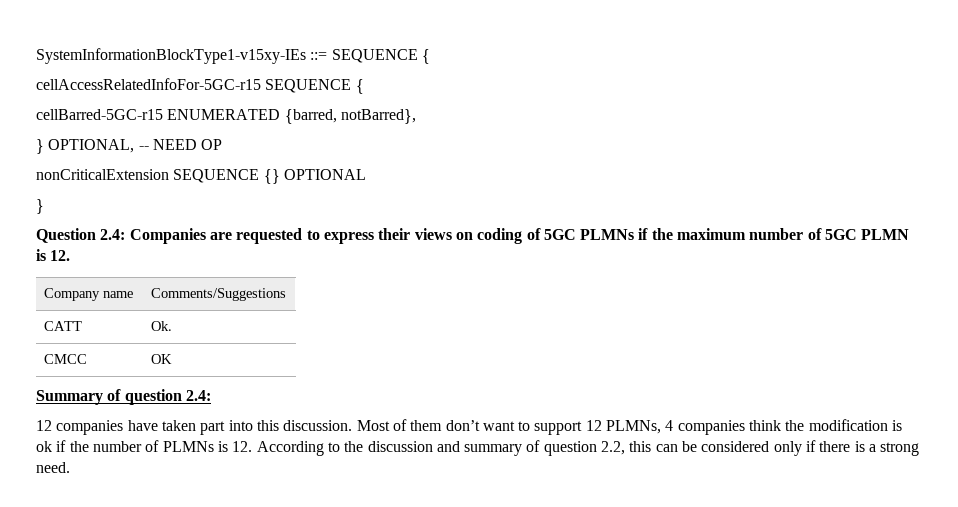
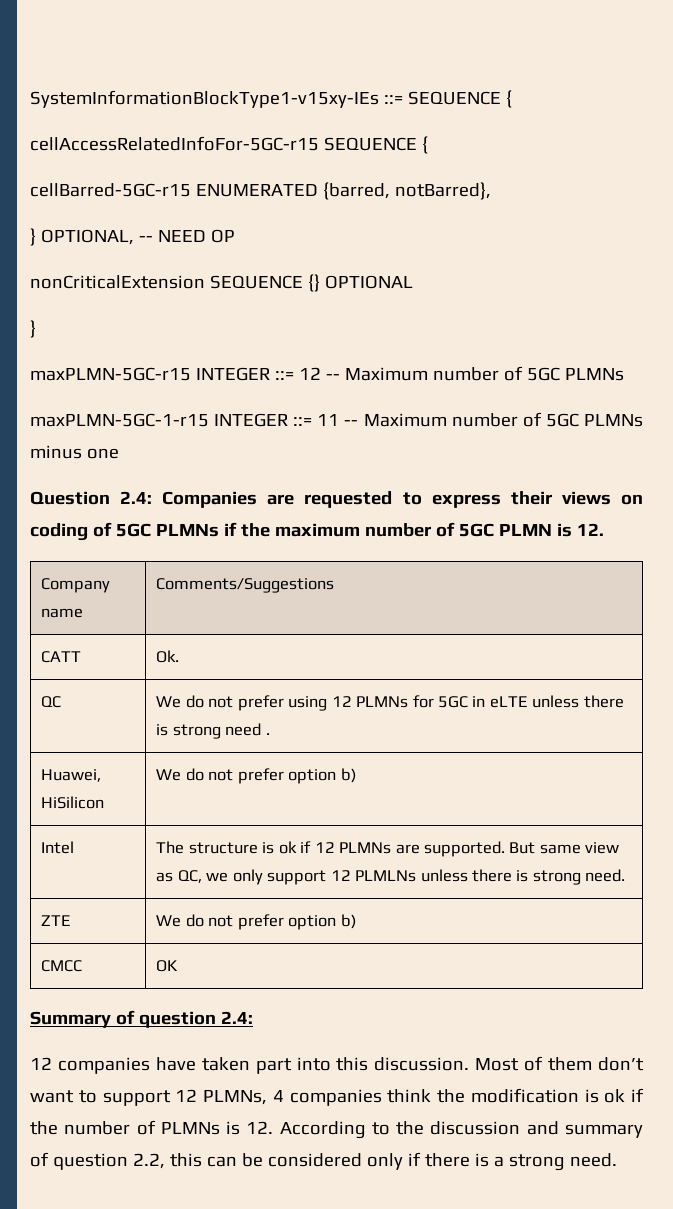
+ maxPLMN-5GC-r15 INTEGER ::= 12 -- Maximum number of 5GC PLMNs
+ maxPLMN-5GC-1-r15 INTEGER ::= 11 -- Maximum number of 5GC PLMNs minus one
+ QC | We do not prefer using 12 PLMNs for 5GC in eLTE unless there is strong need .
+ Huawei, HiSilicon | We do not prefer option b)
+ Intel | The structure is ok if 12 PLMNs are supported. But same view as QC, we only support 12 PLMLNs unless there is strong need.
+ ZTE | We do not prefer option b)

